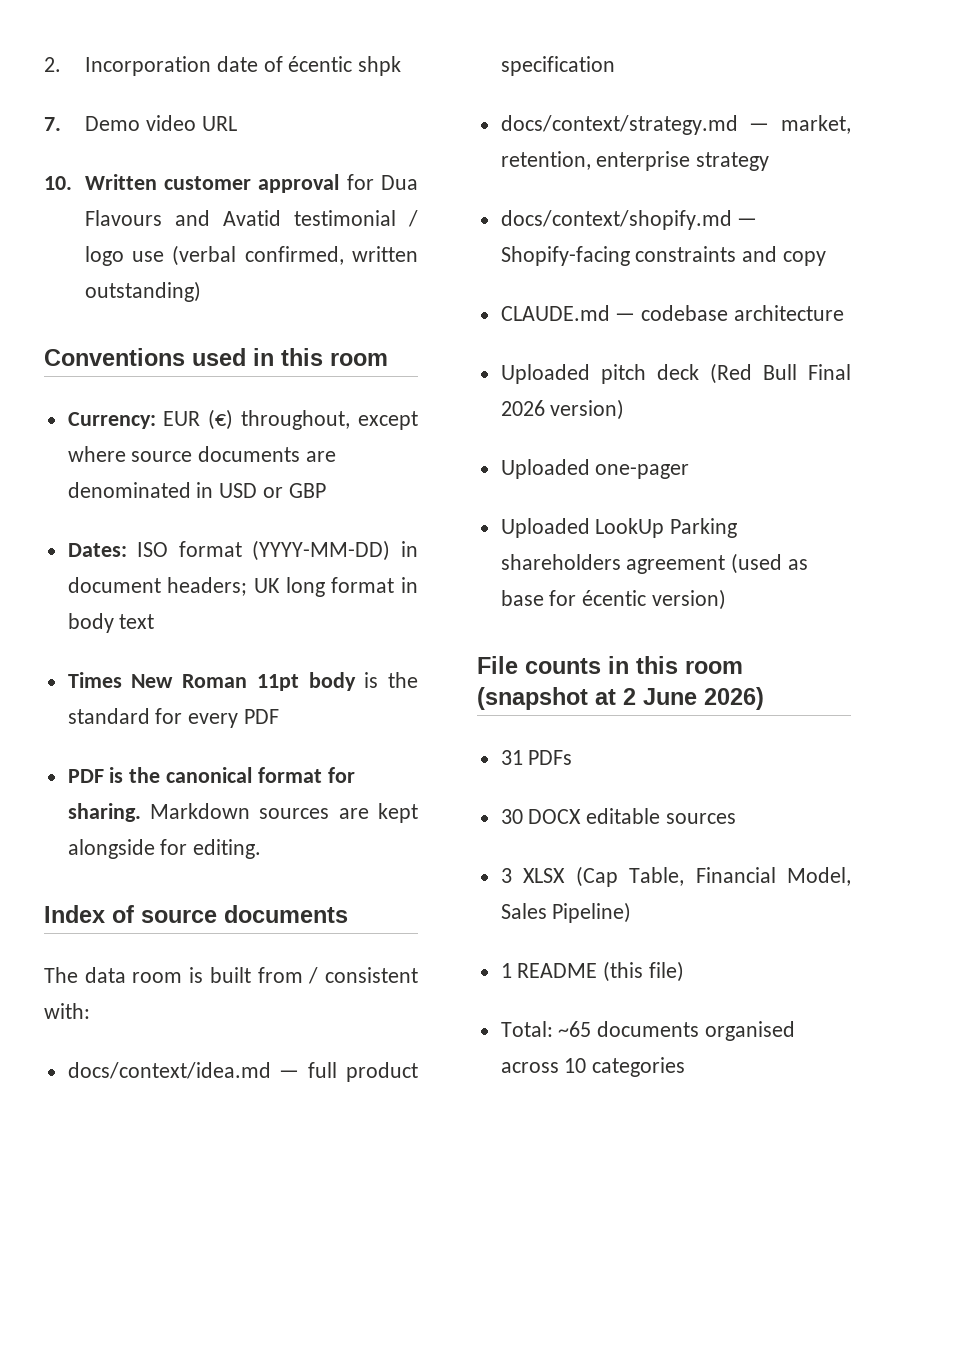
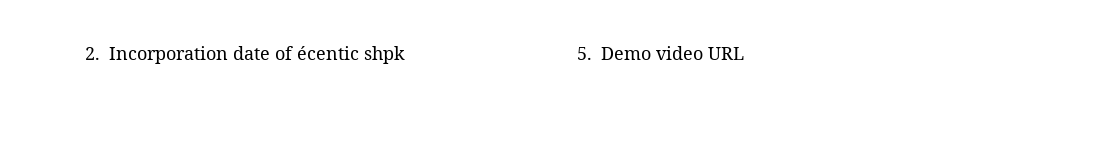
- 7. Demo video URL
+ 5. Demo video URL
- 10. Written customer approval for Dua Flavours and Avatid testimonial / logo use (verbal confirmed, written outstanding)
- Conventions used in this room
- Currency: EUR (€) throughout, except where source documents are denominated in USD or GBP
- Dates: ISO format (YYYY-MM-DD) in document headers; UK long format in body text
- Times New Roman 11pt body is the standard for every PDF
- PDF is the canonical format for sharing. Markdown sources are kept alongside for editing.
- Index of source documents
- The data room is built from / consistent with:
- docs/context/idea.md — full product specification
- docs/context/strategy.md — market, retention, enterprise strategy
- docs/context/shopify.md — Shopify-facing constraints and copy
- CLAUDE.md — codebase architecture
- Uploaded pitch deck (Red Bull Final 2026 version)
- Uploaded one-pager
- Uploaded LookUp Parking shareholders agreement (used as base for écentic version)
- File counts in this room (snapshot at 2 June 2026)
- 31 PDFs
- 30 DOCX editable sources
- 3 XLSX (Cap Table, Financial Model, Sales Pipeline)
- 1 README (this file)
- Total: ~65 documents organised across 10 categories

